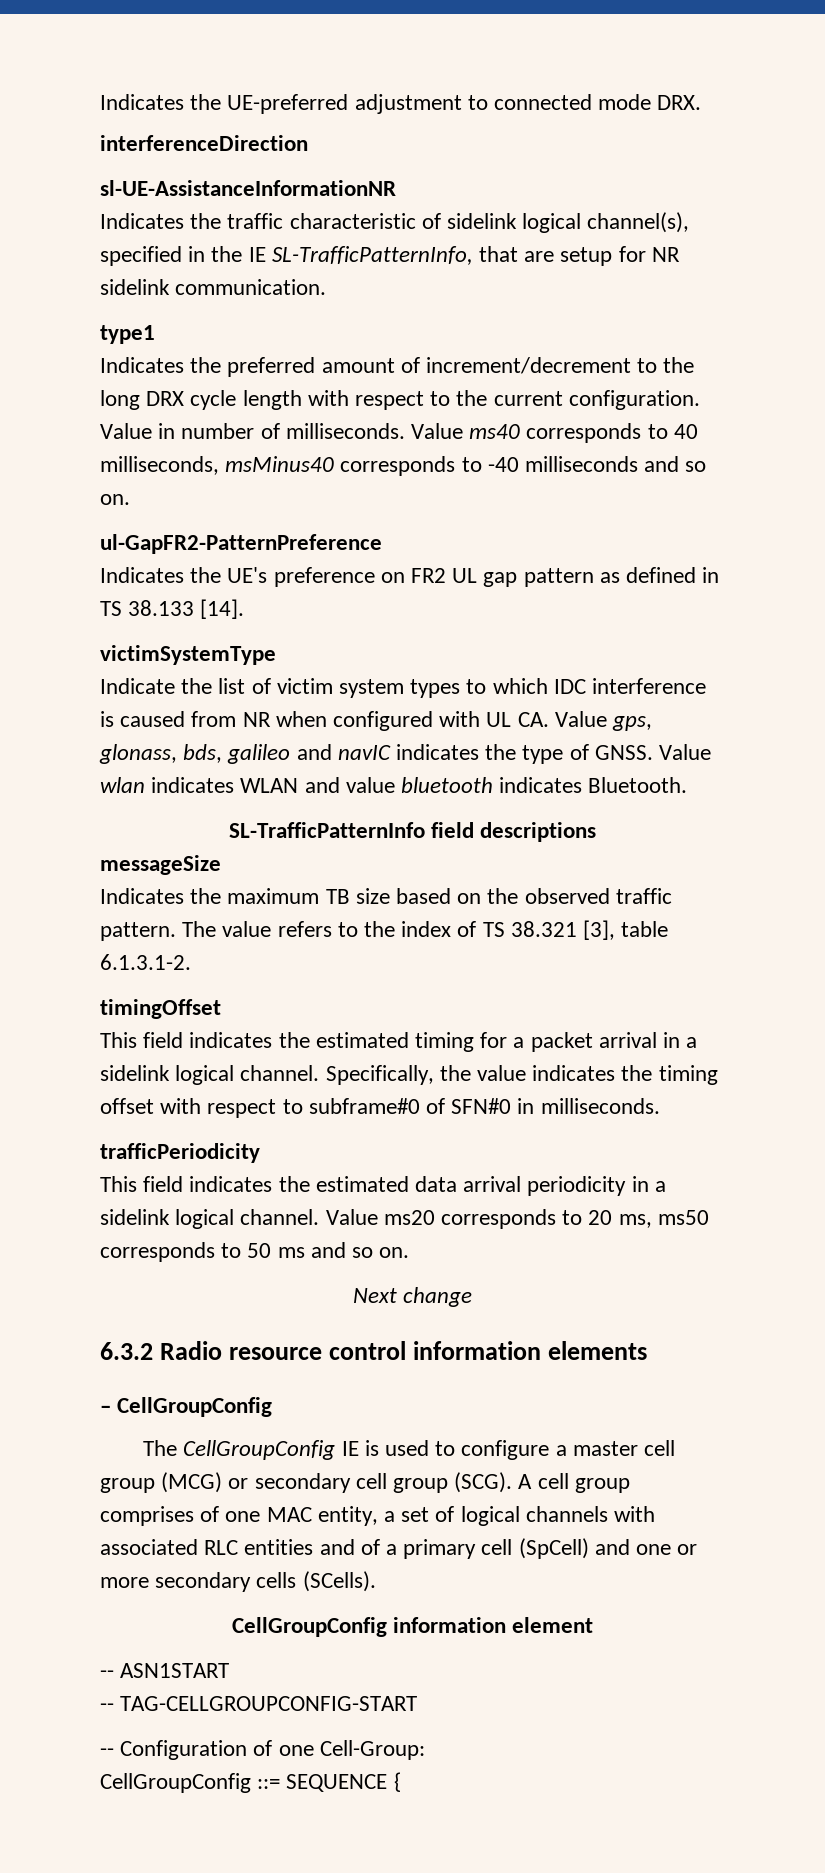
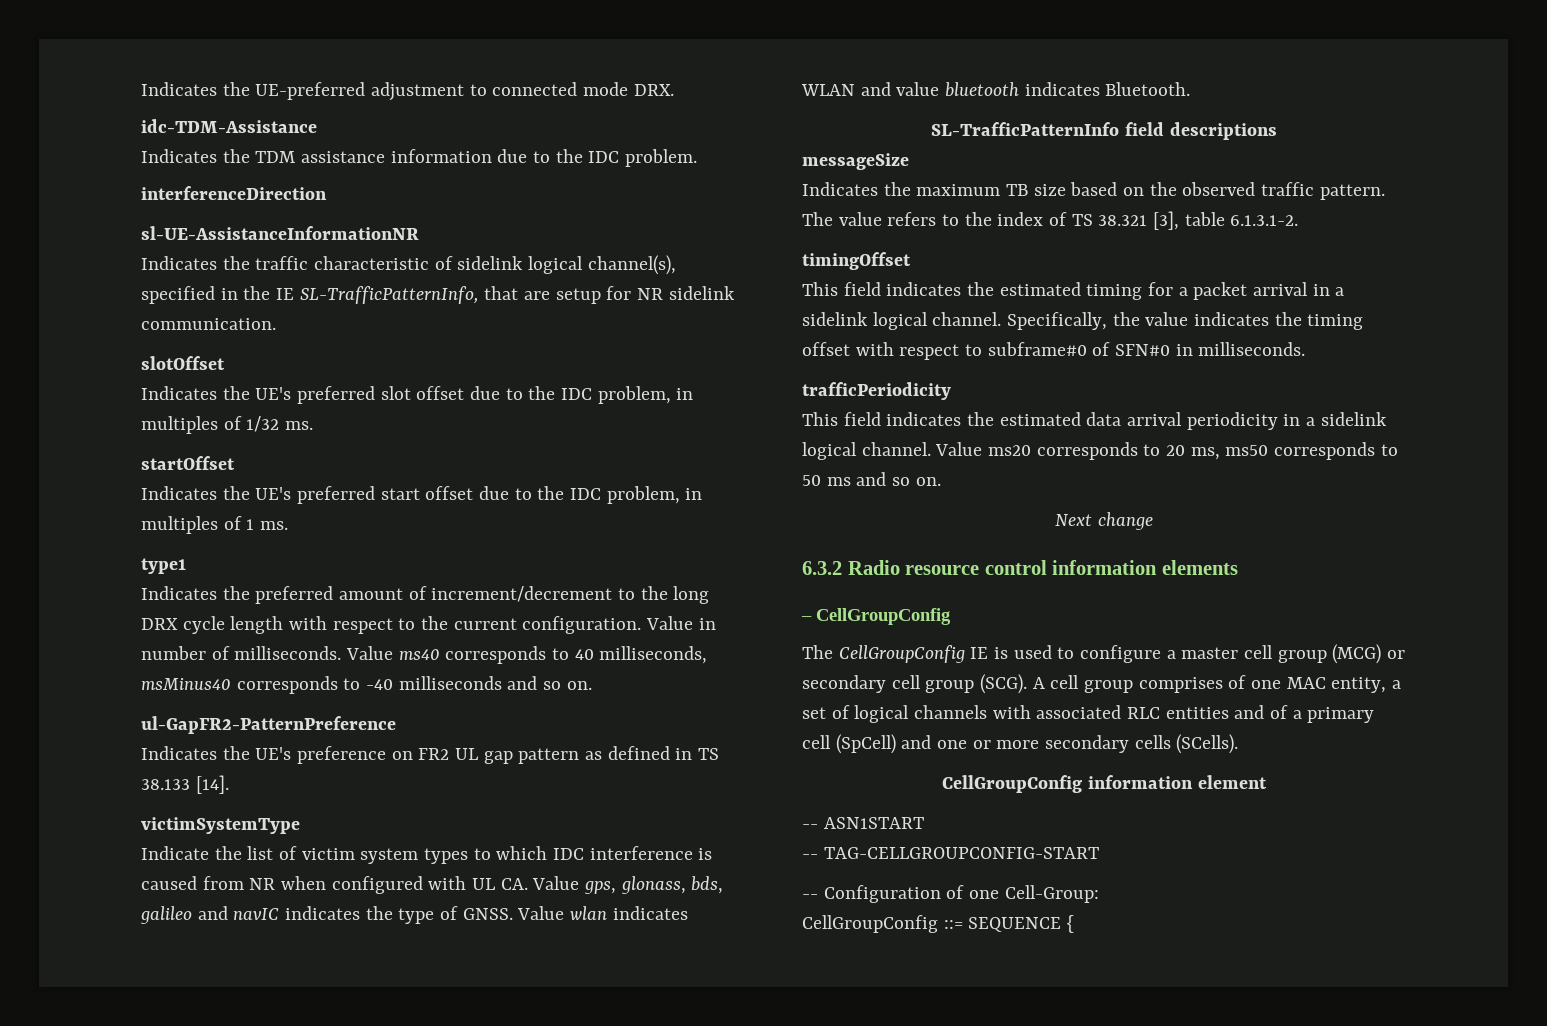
+ idc-TDM-Assistance
+ Indicates the TDM assistance information due to the IDC problem.
+ slotOffset
+ Indicates the UE's preferred slot offset due to the IDC problem, in multiples of 1/32 ms.
+ startOffset
+ Indicates the UE's preferred start offset due to the IDC problem, in multiples of 1 ms.

